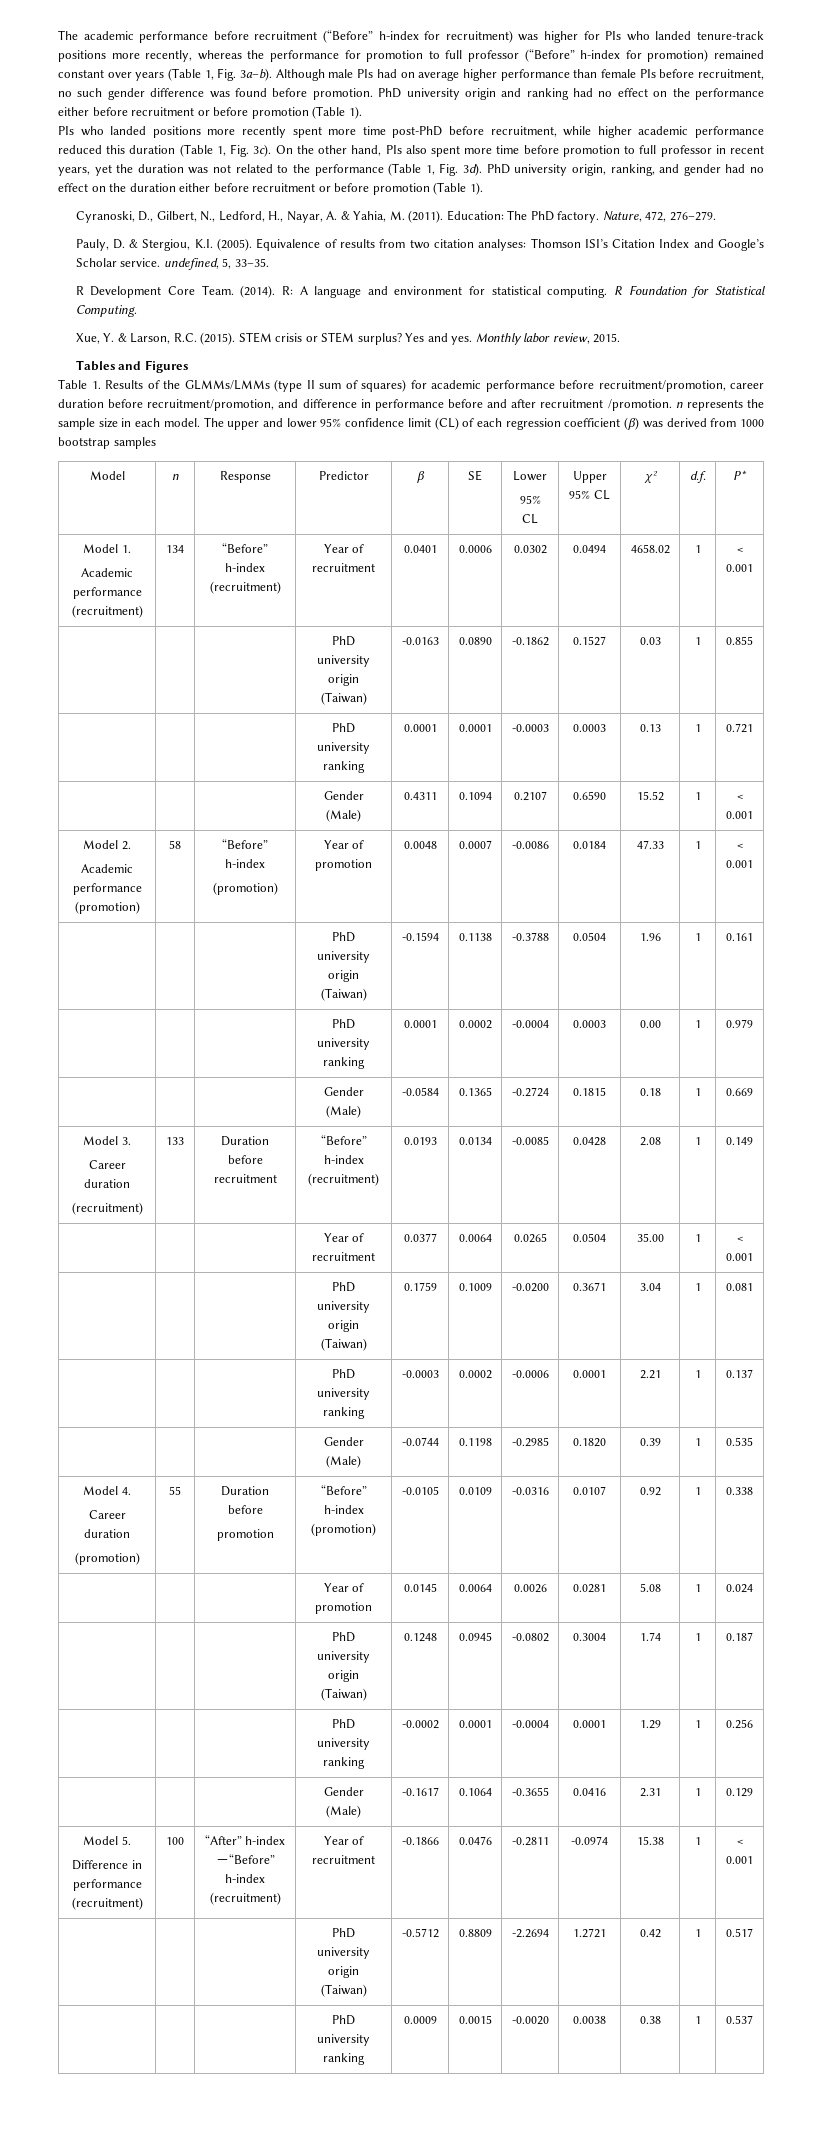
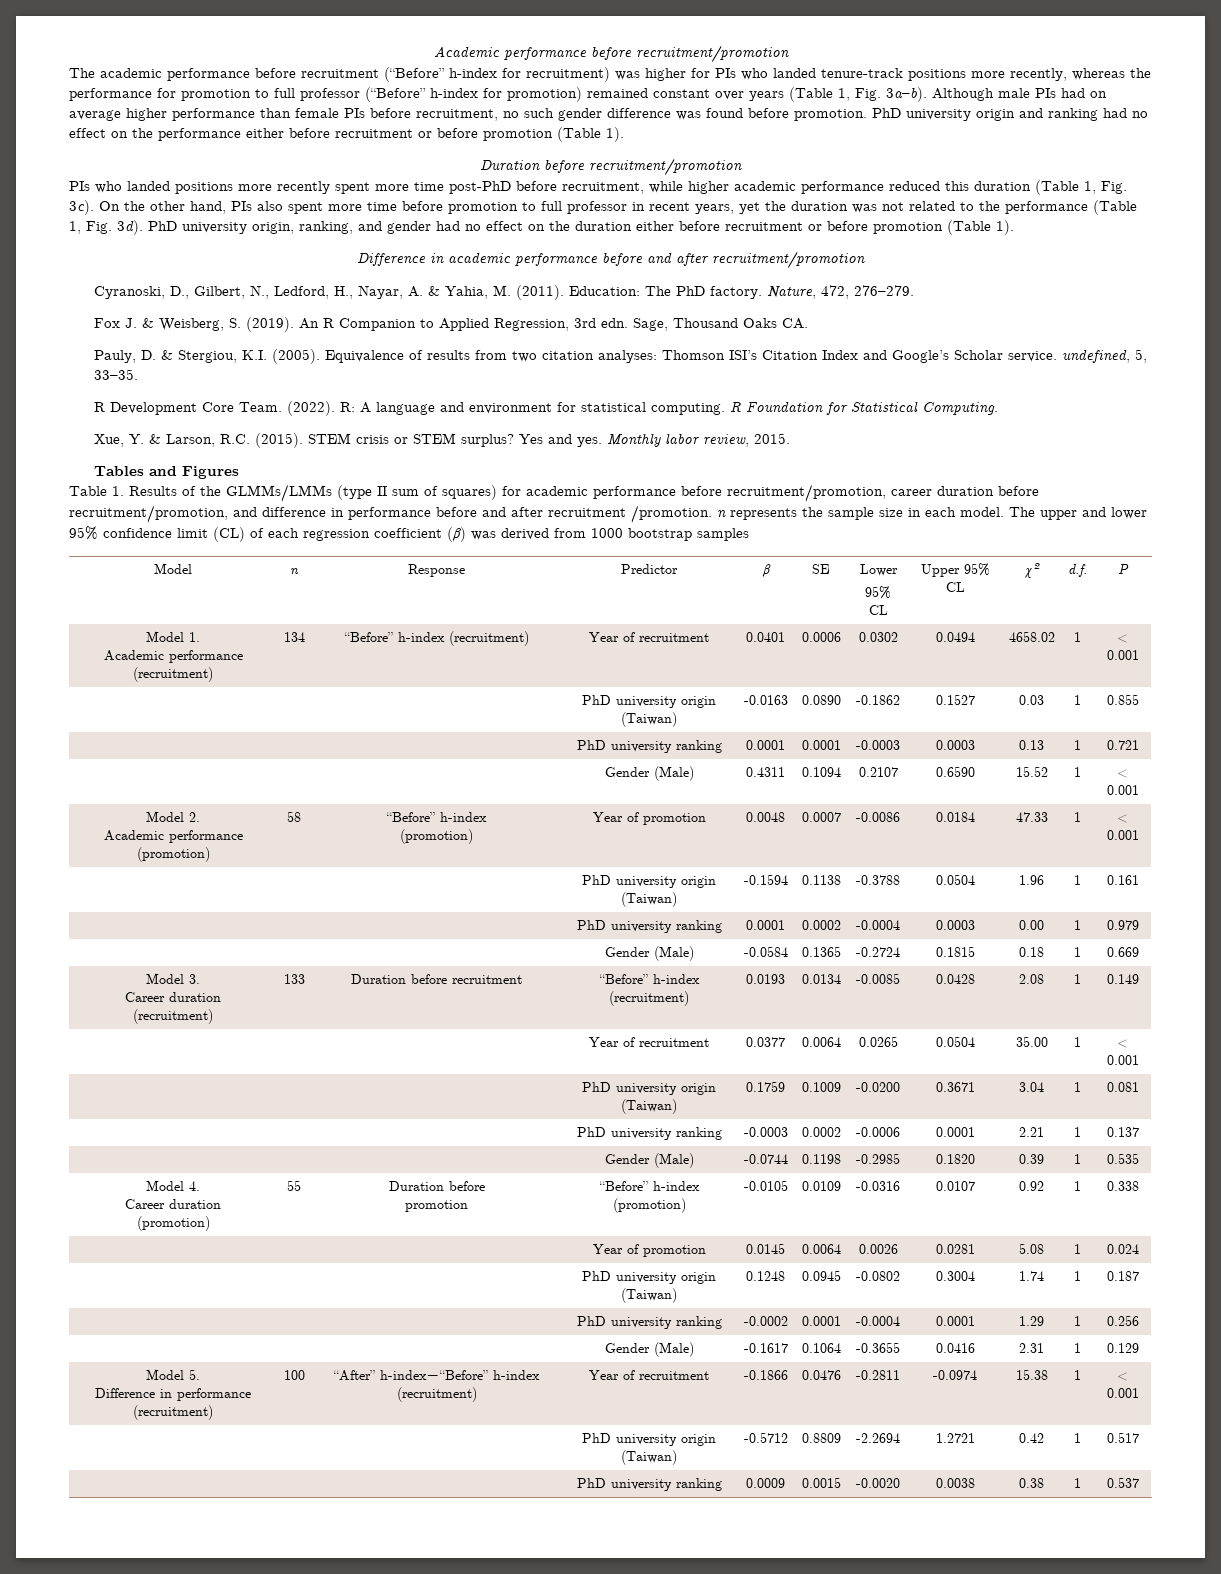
+ Academic performance before recruitment/promotion
+ Duration before recruitment/promotion
+ Difference in academic performance before and after recruitment/promotion
+ Fox J. & Weisberg, S. (2019). An R Companion to Applied Regression, 3rd edn. Sage, Thousand Oaks CA.
- (2014).
+ (2022).
  Model | n | Response | Predictor | β | SE | Lower
- 95% CL | Upper 95% CL | χ² | d.f. | P*
+ 95% CL | Upper 95% CL | χ² | d.f. | P

